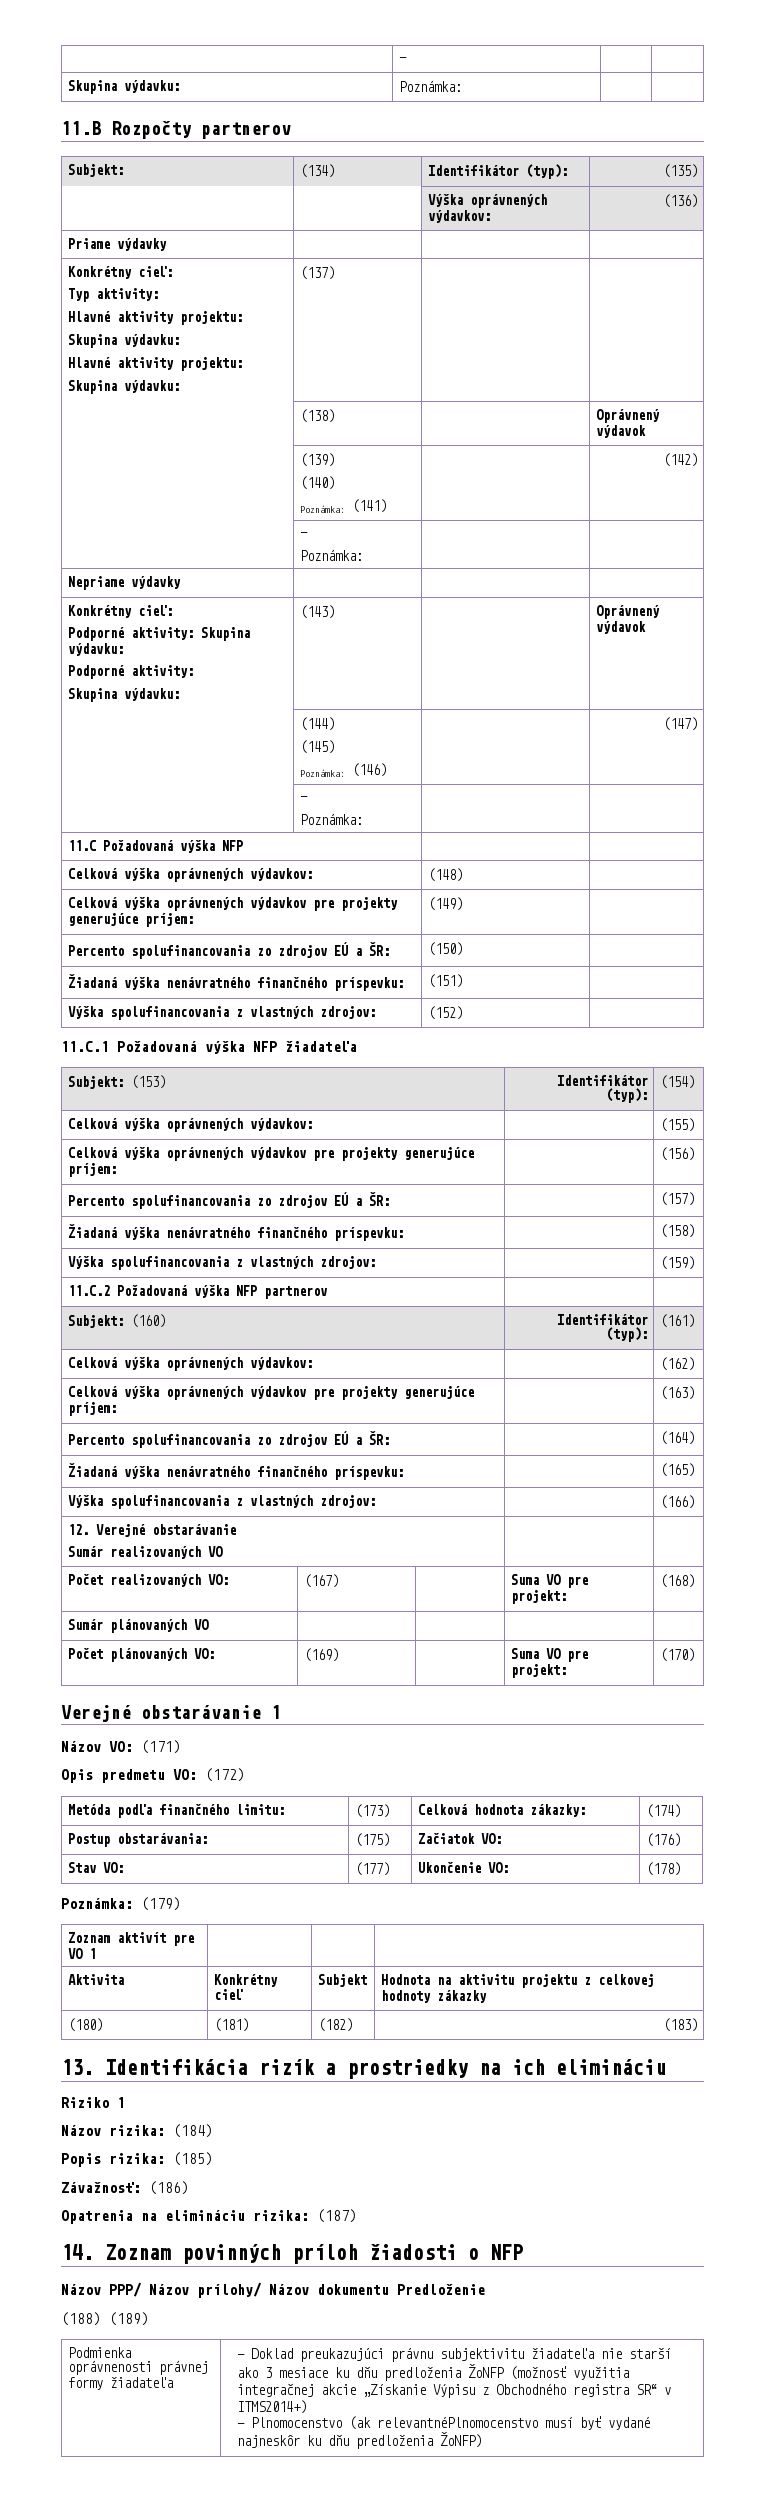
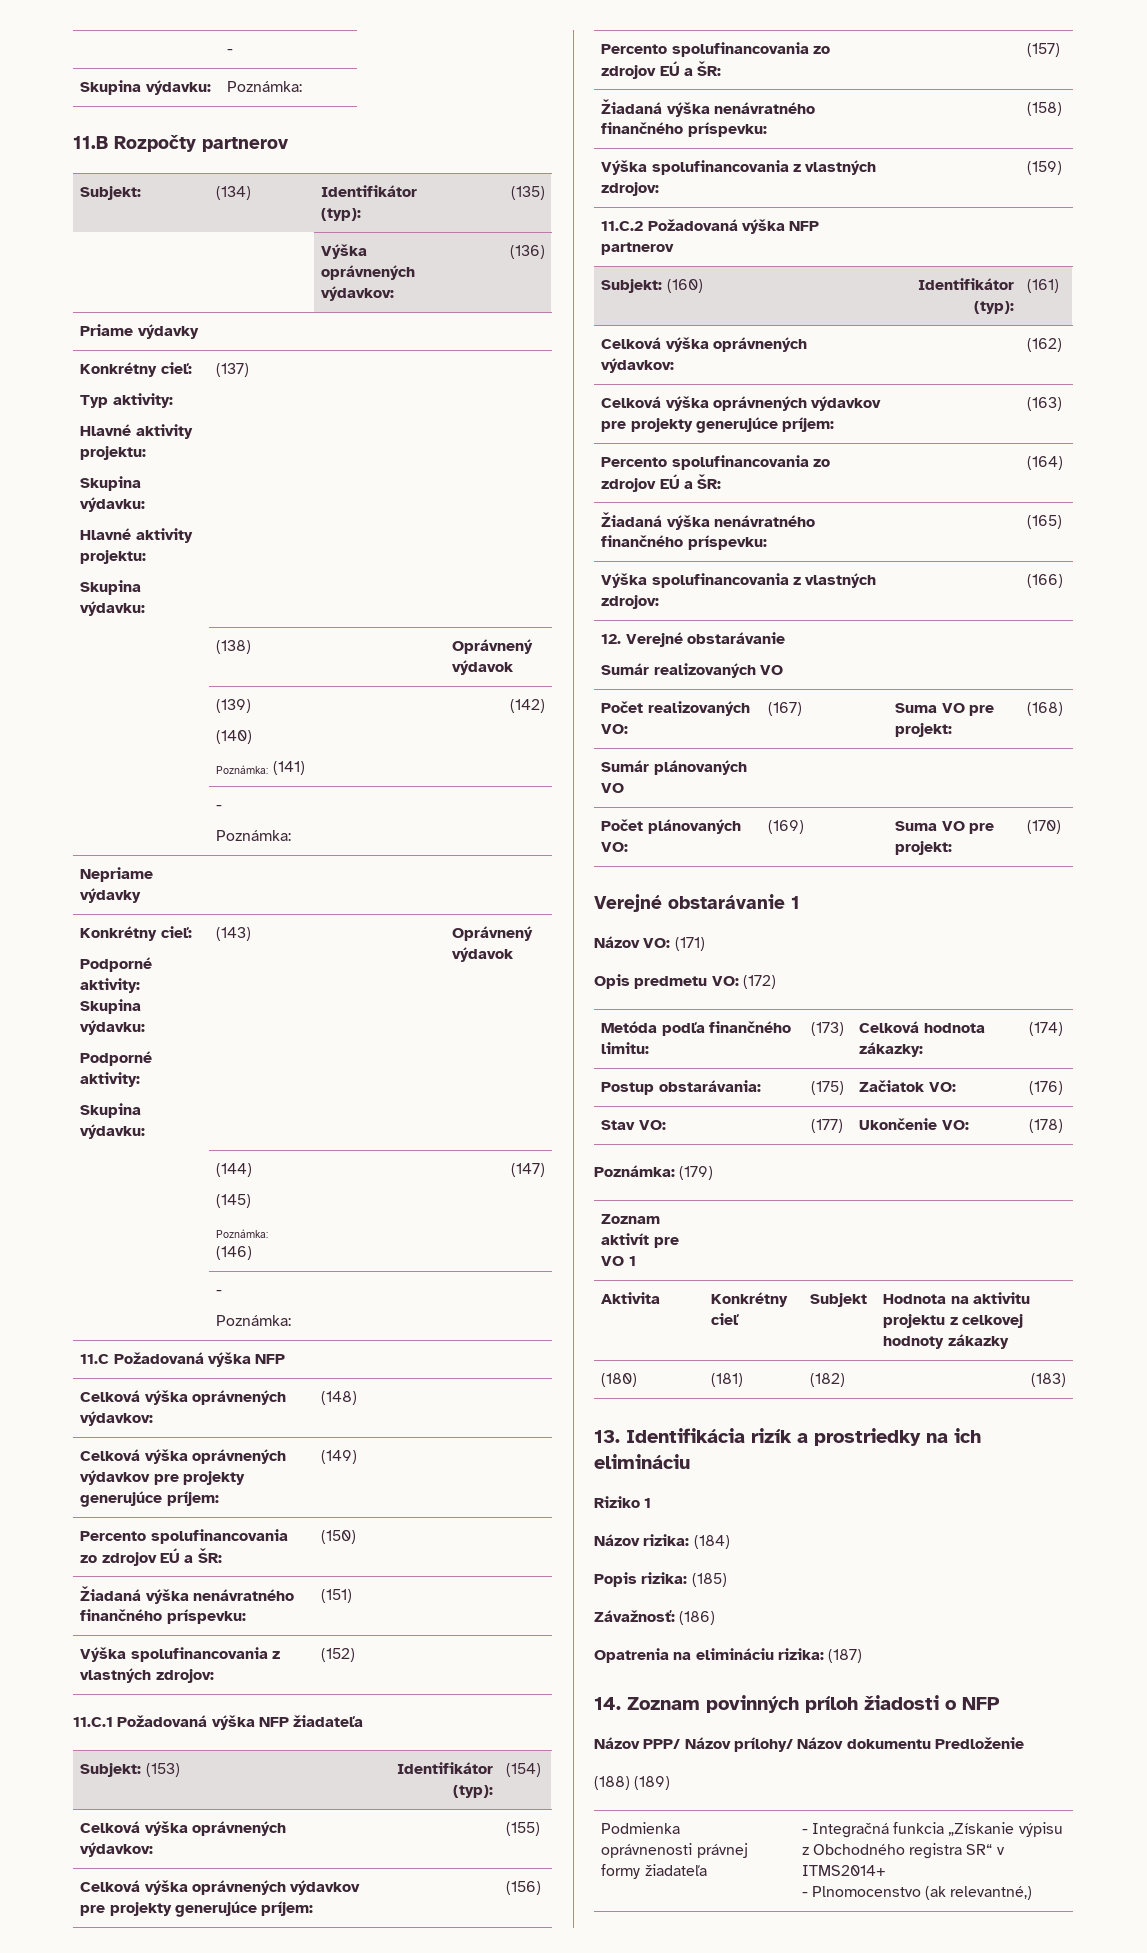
- - Doklad preukazujúci právnu subjektivitu žiadateľa nie starší ako 3 mesiace ku dňu predloženia ŽoNFP (možnosť využitia integračnej akcie „Získanie Výpisu z Obchodného registra SR“ v ITMS2014+)
+ - Integračná funkcia „Získanie výpisu z Obchodného registra SR“ v ITMS2014+
- - Plnomocenstvo (ak relevantnéPlnomocenstvo musí byť vydané najneskôr ku dňu predloženia ŽoNFP)
+ - Plnomocenstvo (ak relevantné,)

